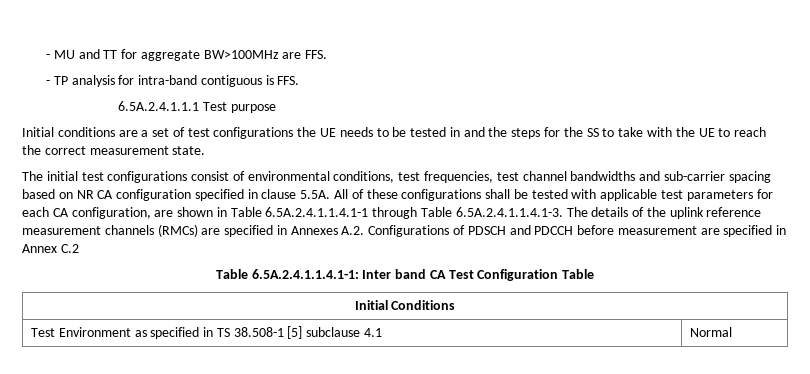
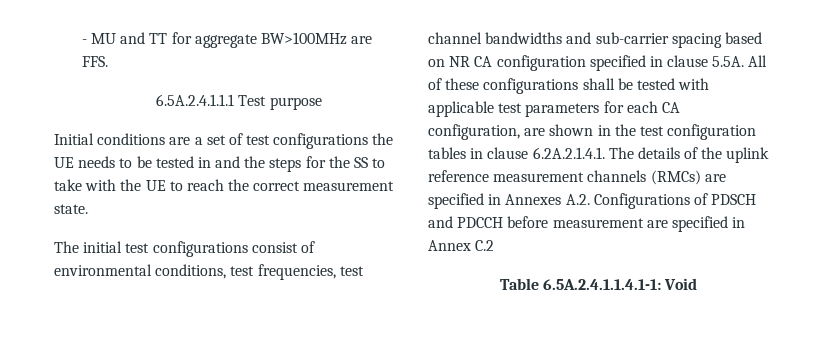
- - TP analysis for intra-band contiguous is FFS.
- The initial test configurations consist of environmental conditions, test frequencies, test channel bandwidths and sub-carrier spacing based on NR CA configuration specified in clause 5.5A. All of these configurations shall be tested with applicable test parameters for each CA configuration, are shown in Table 6.5A.2.4.1.1.4.1-1 through Table 6.5A.2.4.1.1.4.1-3. The details of the uplink reference measurement channels (RMCs) are specified in Annexes A.2. Configurations of PDSCH and PDCCH before measurement are specified in Annex C.2
+ The initial test configurations consist of environmental conditions, test frequencies, test channel bandwidths and sub-carrier spacing based on NR CA configuration specified in clause 5.5A. All of these configurations shall be tested with applicable test parameters for each CA configuration, are shown in the test configuration tables in clause 6.2A.2.1.4.1. The details of the uplink reference measurement channels (RMCs) are specified in Annexes A.2. Configurations of PDSCH and PDCCH before measurement are specified in Annex C.2
- Table 6.5A.2.4.1.1.4.1-1: Inter band CA Test Configuration Table
- Initial Conditions
- Test Environment as specified in TS 38.508-1 [5] subclause 4.1 | Normal
+ Table 6.5A.2.4.1.1.4.1-1: Void

